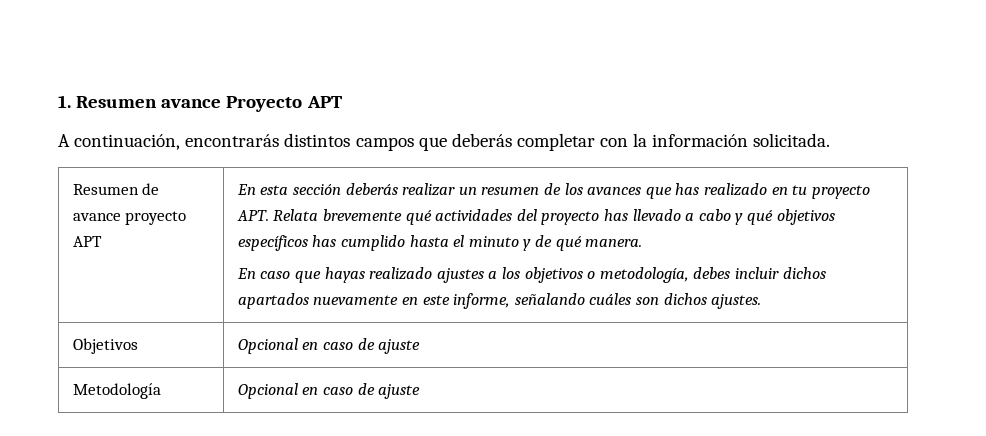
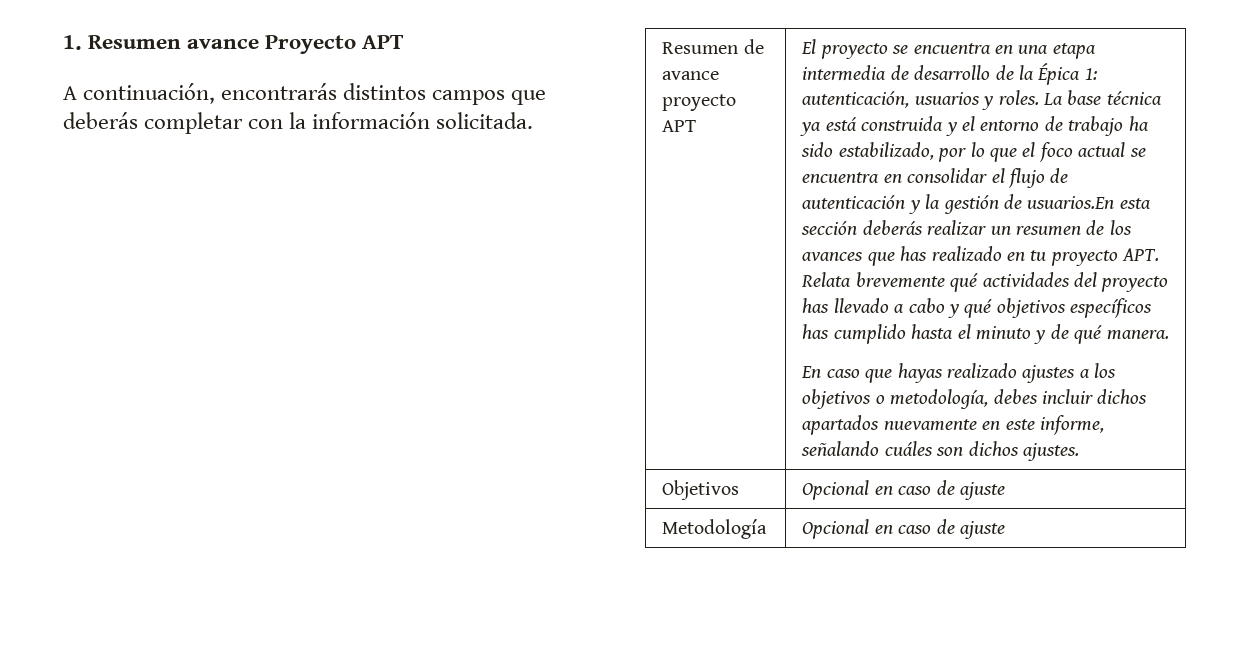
- En esta sección deberás realizar un resumen de los avances que has realizado en tu proyecto APT. Relata brevemente qué actividades del proyecto has llevado a cabo y qué objetivos específicos has cumplido hasta el minuto y de qué manera.
+ El proyecto se encuentra en una etapa intermedia de desarrollo de la Épica 1: autenticación, usuarios y roles. La base técnica ya está construida y el entorno de trabajo ha sido estabilizado, por lo que el foco actual se encuentra en consolidar el flujo de autenticación y la gestión de usuarios.En esta sección deberás realizar un resumen de los avances que has realizado en tu proyecto APT. Relata brevemente qué actividades del proyecto has llevado a cabo y qué objetivos específicos has cumplido hasta el minuto y de qué manera.

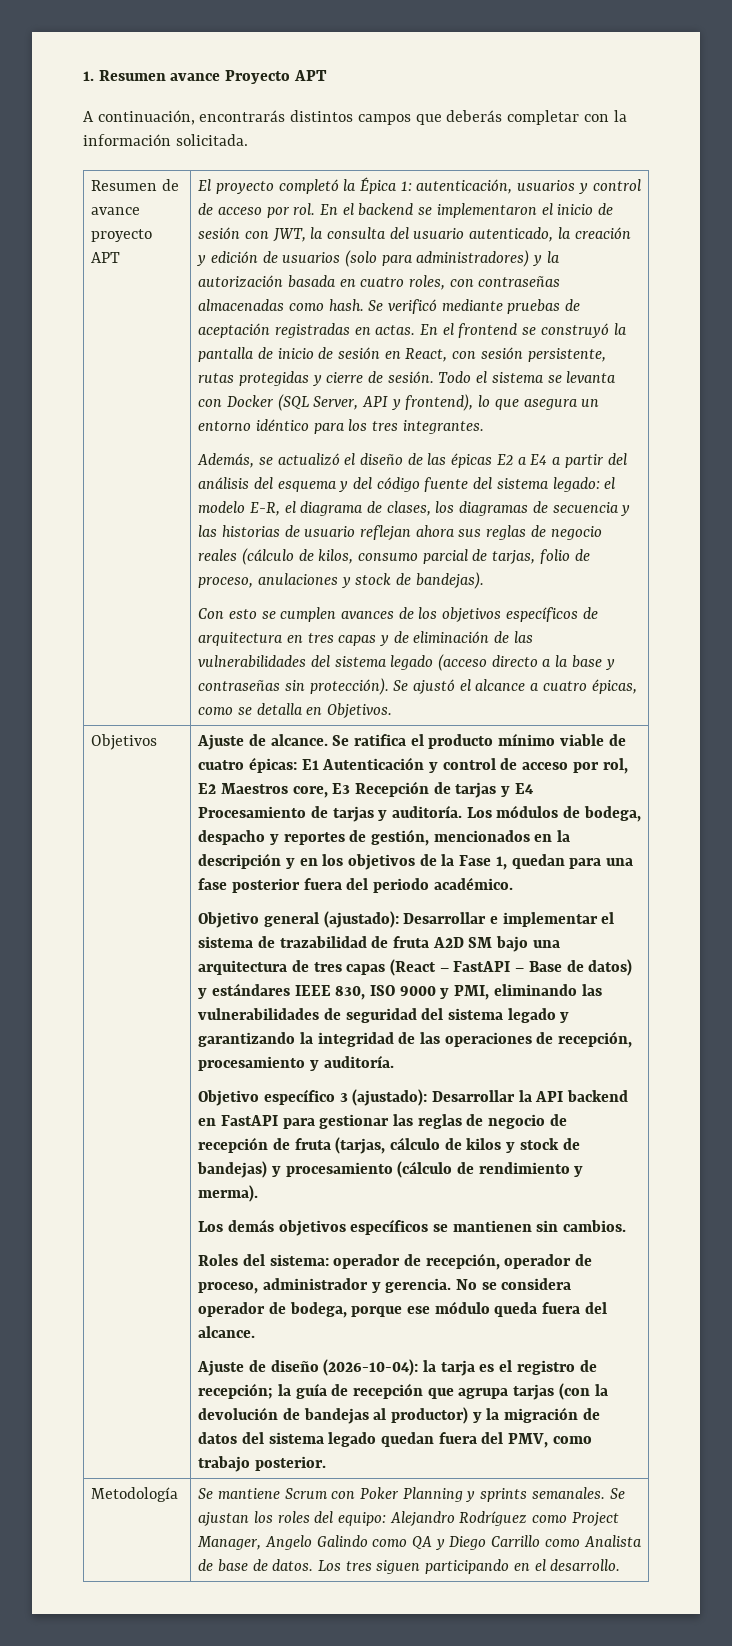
- El proyecto se encuentra en una etapa intermedia de desarrollo de la Épica 1: autenticación, usuarios y roles. La base técnica ya está construida y el entorno de trabajo ha sido estabilizado, por lo que el foco actual se encuentra en consolidar el flujo de autenticación y la gestión de usuarios.En esta sección deberás realizar un resumen de los avances que has realizado en tu proyecto APT. Relata brevemente qué actividades del proyecto has llevado a cabo y qué objetivos específicos has cumplido hasta el minuto y de qué manera.
- En caso que hayas realizado ajustes a los objetivos o metodología, debes incluir dichos apartados nuevamente en este informe, señalando cuáles son dichos ajustes.
- Objetivos | Opcional en caso de ajuste
- Metodología | Opcional en caso de ajuste
+ El proyecto completó la Épica 1: autenticación, usuarios y control de acceso por rol. En el backend se implementaron el inicio de sesión con JWT, la consulta del usuario autenticado, la creación y edición de usuarios (solo para administradores) y la autorización basada en cuatro roles, con contraseñas almacenadas como hash. Se verificó mediante pruebas de aceptación registradas en actas. En el frontend se construyó la pantalla de inicio de sesión en React, con sesión persistente, rutas protegidas y cierre de sesión. Todo el sistema se levanta con Docker (SQL Server, API y frontend), lo que asegura un entorno idéntico para los tres integrantes.
+ Además, se actualizó el diseño de las épicas E2 a E4 a partir del análisis del esquema y del código fuente del sistema legado: el modelo E-R, el diagrama de clases, los diagramas de secuencia y las historias de usuario reflejan ahora sus reglas de negocio reales (cálculo de kilos, consumo parcial de tarjas, folio de proceso, anulaciones y stock de bandejas).
+ Con esto se cumplen avances de los objetivos específicos de arquitectura en tres capas y de eliminación de las vulnerabilidades del sistema legado (acceso directo a la base y contraseñas sin protección). Se ajustó el alcance a cuatro épicas, como se detalla en Objetivos.
+ Objetivos | Ajuste de alcance. Se ratifica el producto mínimo viable de cuatro épicas: E1 Autenticación y control de acceso por rol, E2 Maestros core, E3 Recepción de tarjas y E4 Procesamiento de tarjas y auditoría. Los módulos de bodega, despacho y reportes de gestión, mencionados en la descripción y en los objetivos de la Fase 1, quedan para una fase posterior fuera del periodo académico.
+ Objetivo general (ajustado): Desarrollar e implementar el sistema de trazabilidad de fruta A2D SM bajo una arquitectura de tres capas (React – FastAPI – Base de datos) y estándares IEEE 830, ISO 9000 y PMI, eliminando las vulnerabilidades de seguridad del sistema legado y garantizando la integridad de las operaciones de recepción, procesamiento y auditoría.
+ Objetivo específico 3 (ajustado): Desarrollar la API backend en FastAPI para gestionar las reglas de negocio de recepción de fruta (tarjas, cálculo de kilos y stock de bandejas) y procesamiento (cálculo de rendimiento y merma).
+ Los demás objetivos específicos se mantienen sin cambios.
+ Roles del sistema: operador de recepción, operador de proceso, administrador y gerencia. No se considera operador de bodega, porque ese módulo queda fuera del alcance.
+ Ajuste de diseño (2026-10-04): la tarja es el registro de recepción; la guía de recepción que agrupa tarjas (con la devolución de bandejas al productor) y la migración de datos del sistema legado quedan fuera del PMV, como trabajo posterior.
+ Metodología | Se mantiene Scrum con Poker Planning y sprints semanales. Se ajustan los roles del equipo: Alejandro Rodríguez como Project Manager, Angelo Galindo como QA y Diego Carrillo como Analista de base de datos. Los tres siguen participando en el desarrollo.

